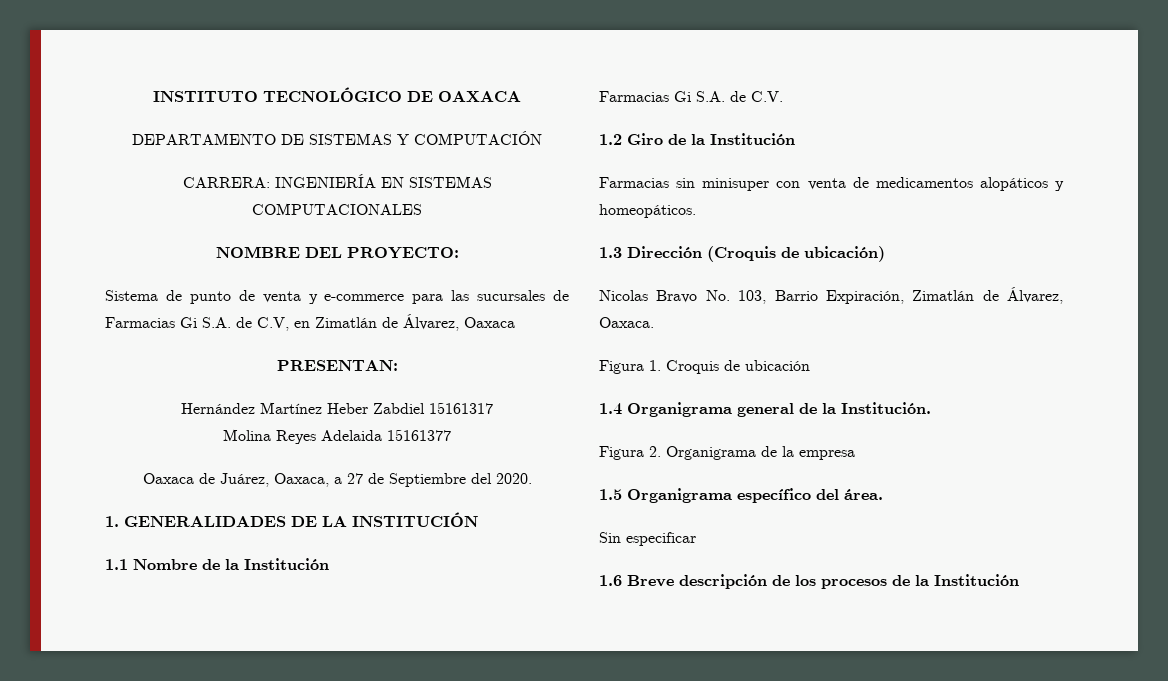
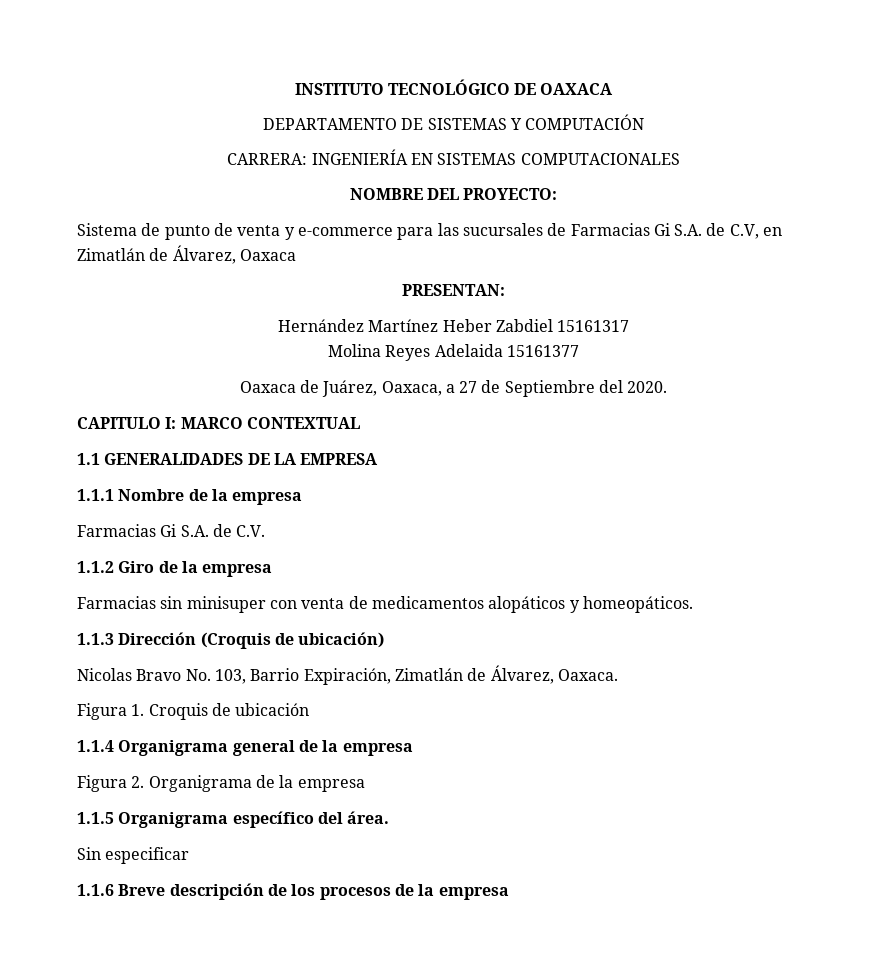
- 1. GENERALIDADES DE LA INSTITUCIÓN
- 1.1 Nombre de la Institución
+ CAPITULO I: MARCO CONTEXTUAL
+ 1.1 GENERALIDADES DE LA EMPRESA
+ 1.1.1 Nombre de la empresa
- 1.2 Giro de la Institución
+ 1.1.2 Giro de la empresa
- 1.3 Dirección (Croquis de ubicación)
+ 1.1.3 Dirección (Croquis de ubicación)
- 1.4 Organigrama general de la Institución.
+ 1.1.4 Organigrama general de la empresa
- 1.5 Organigrama específico del área.
+ 1.1.5 Organigrama específico del área.
- 1.6 Breve descripción de los procesos de la Institución
+ 1.1.6 Breve descripción de los procesos de la empresa

